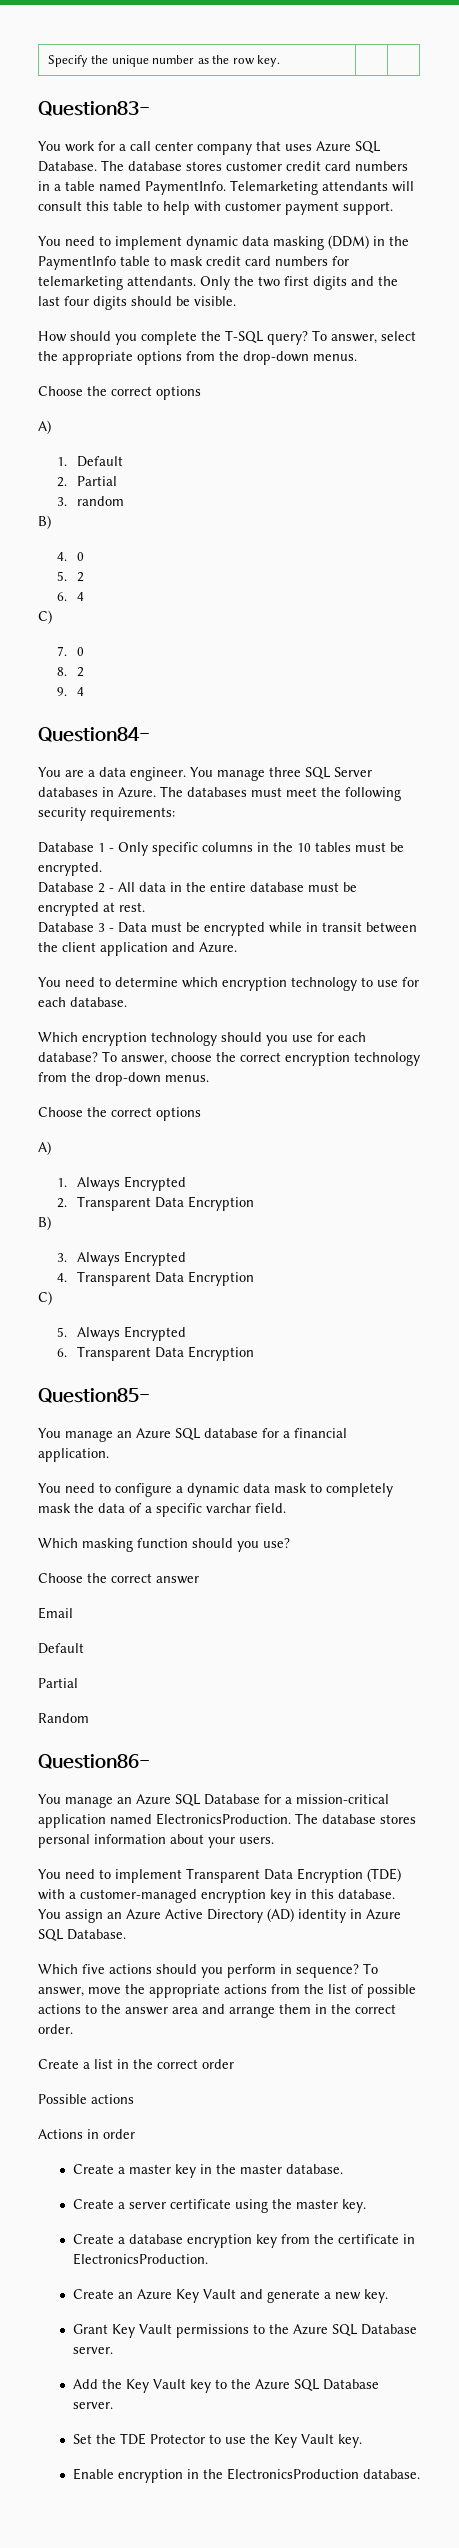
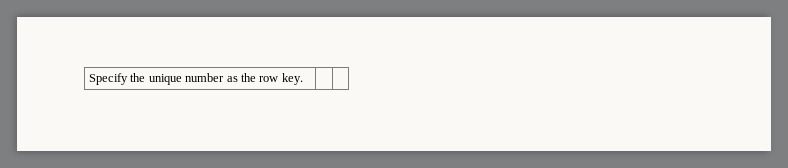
- Question83-
- You work for a call center company that uses Azure SQL Database. The database stores customer credit card numbers in a table named PaymentInfo. Telemarketing attendants will consult this table to help with customer payment support.
- You need to implement dynamic data masking (DDM) in the PaymentInfo table to mask credit card numbers for telemarketing attendants. Only the two first digits and the last four digits should be visible.
- How should you complete the T-SQL query? To answer, select the appropriate options from the drop-down menus.
- Choose the correct options
- A)
- 1. Default
- 2. Partial
- 3. random
- B)
- 4. 0
- 5. 2
- 6. 4
- C)
- 7. 0
- 8. 2
- 9. 4
- Question84-
- You are a data engineer. You manage three SQL Server databases in Azure. The databases must meet the following security requirements:
- Database 1 - Only specific columns in the 10 tables must be encrypted.
- Database 2 - All data in the entire database must be encrypted at rest.
- Database 3 - Data must be encrypted while in transit between the client application and Azure.
- You need to determine which encryption technology to use for each database.
- Which encryption technology should you use for each database? To answer, choose the correct encryption technology from the drop-down menus.
- Choose the correct options
- A)
- 1. Always Encrypted
- 2. Transparent Data Encryption
- B)
- 3. Always Encrypted
- 4. Transparent Data Encryption
- C)
- 5. Always Encrypted
- 6. Transparent Data Encryption
- Question85-
- You manage an Azure SQL database for a financial application.
- You need to configure a dynamic data mask to completely mask the data of a specific varchar field.
- Which masking function should you use?
- Choose the correct answer
- Email
- Default
- Partial
- Random
- Question86-
- You manage an Azure SQL Database for a mission-critical application named ElectronicsProduction. The database stores personal information about your users.
- You need to implement Transparent Data Encryption (TDE) with a customer-managed encryption key in this database. You assign an Azure Active Directory (AD) identity in Azure SQL Database.
- Which five actions should you perform in sequence? To answer, move the appropriate actions from the list of possible actions to the answer area and arrange them in the correct order.
- Create a list in the correct order
- Possible actions
- Actions in order
- Create a master key in the master database.
- Create a server certificate using the master key.
- Create a database encryption key from the certificate in ElectronicsProduction.
- Create an Azure Key Vault and generate a new key.
- Grant Key Vault permissions to the Azure SQL Database server.
- Add the Key Vault key to the Azure SQL Database server.
- Set the TDE Protector to use the Key Vault key.
- Enable encryption in the ElectronicsProduction database.

